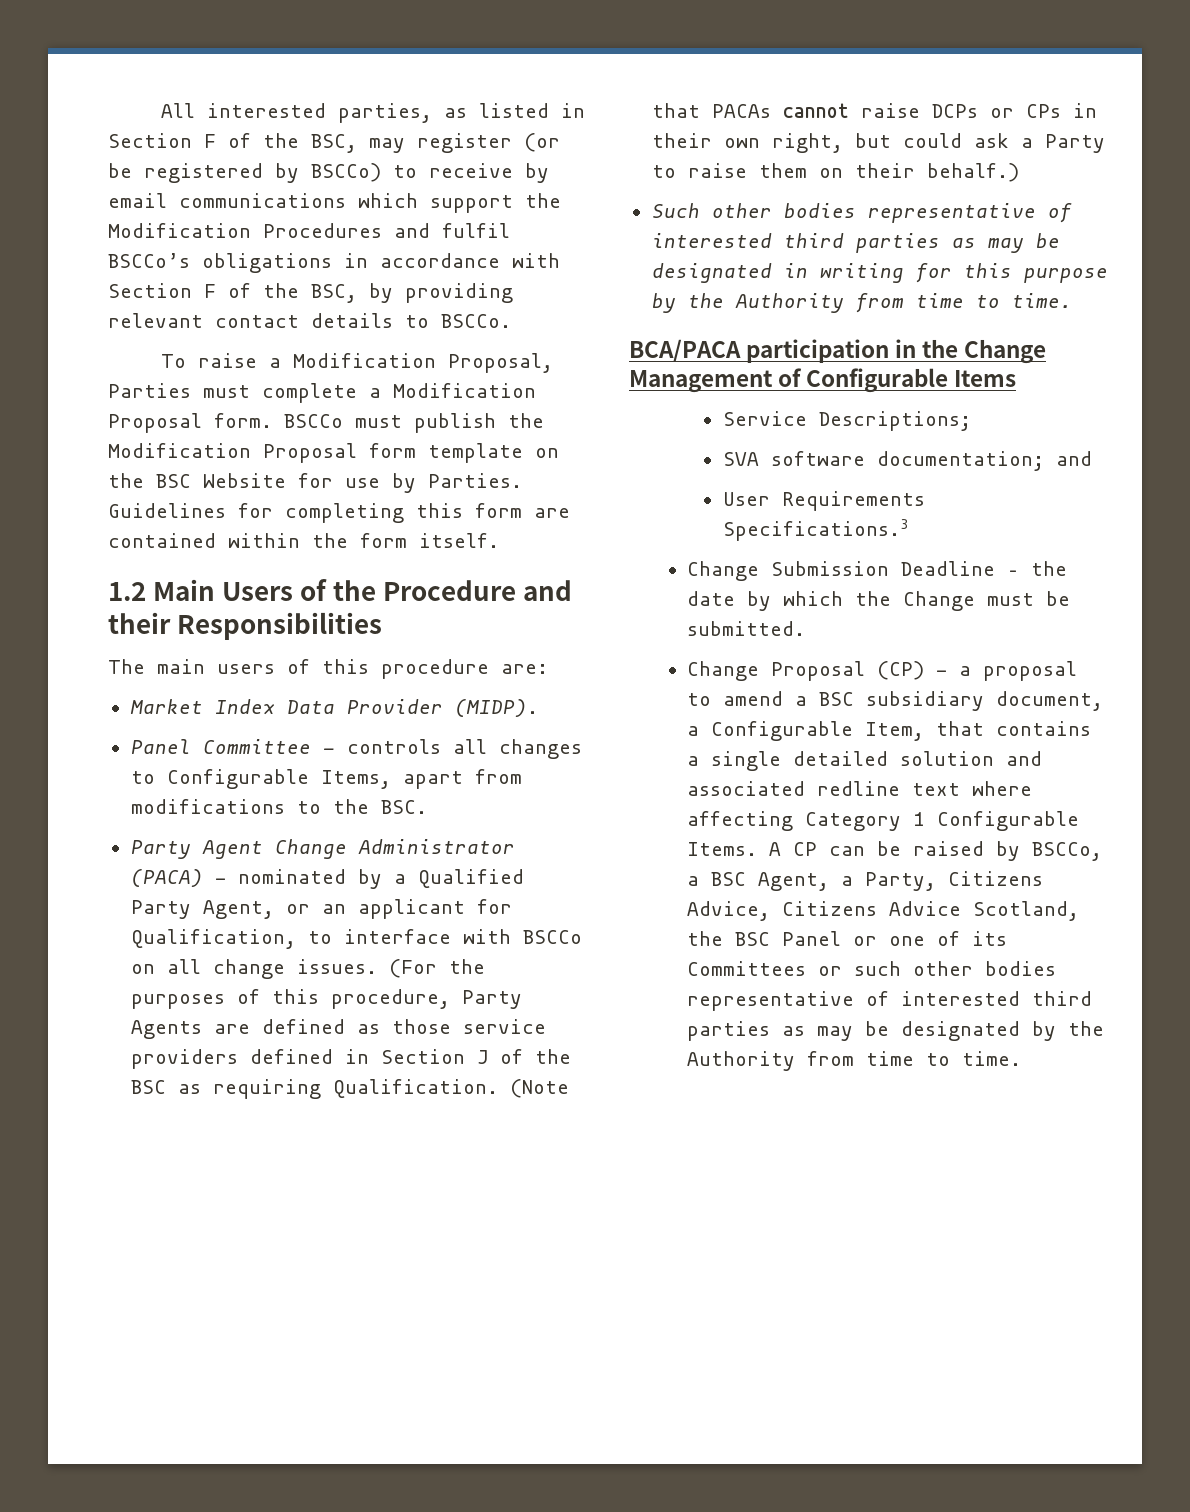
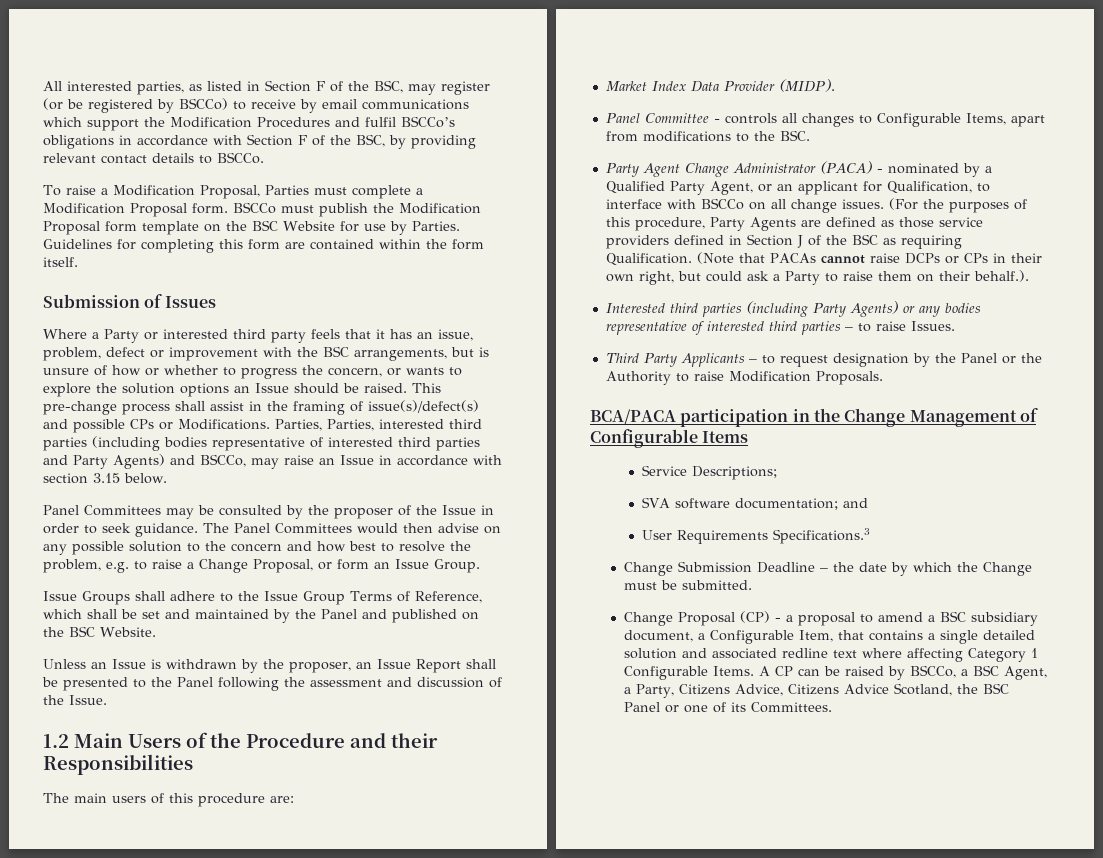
+ Submission of Issues
+ Where a Party or interested third party feels that it has an issue, problem, defect or improvement with the BSC arrangements, but is unsure of how or whether to progress the concern, or wants to explore the solution options an Issue should be raised. This pre-change process shall assist in the framing of issue(s)/defect(s) and possible CPs or Modifications. Parties, Parties, interested third parties (including bodies representative of interested third parties and Party Agents) and BSCCo, may raise an Issue in accordance with section 3.15 below.
+ Panel Committees may be consulted by the proposer of the Issue in order to seek guidance. The Panel Committees would then advise on any possible solution to the concern and how best to resolve the problem, e.g. to raise a Change Proposal, or form an Issue Group.
+ Issue Groups shall adhere to the Issue Group Terms of Reference, which shall be set and maintained by the Panel and published on the BSC Website.
+ Unless an Issue is withdrawn by the proposer, an Issue Report shall be presented to the Panel following the assessment and discussion of the Issue.
- (Note that PACAs cannot raise DCPs or CPs in their own right, but could ask a Party to raise them on their behalf.)
- Such other bodies representative of interested third parties as may be designated in writing for this purpose by the Authority from time to time.
+ (Note that PACAs cannot raise DCPs or CPs in their own right, but could ask a Party to raise them on their behalf.).
+ Interested third parties (including Party Agents) or any bodies representative of interested third parties – to raise Issues.
+ Third Party Applicants – to request designation by the Panel or the Authority to raise Modification Proposals.
- A CP can be raised by BSCCo, a BSC Agent, a Party, Citizens Advice, Citizens Advice Scotland, the BSC Panel or one of its Committees or such other bodies representative of interested third parties as may be designated by the Authority from time to time.
+ A CP can be raised by BSCCo, a BSC Agent, a Party, Citizens Advice, Citizens Advice Scotland, the BSC Panel or one of its Committees.

